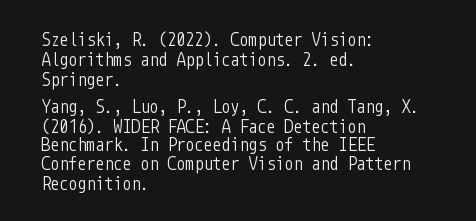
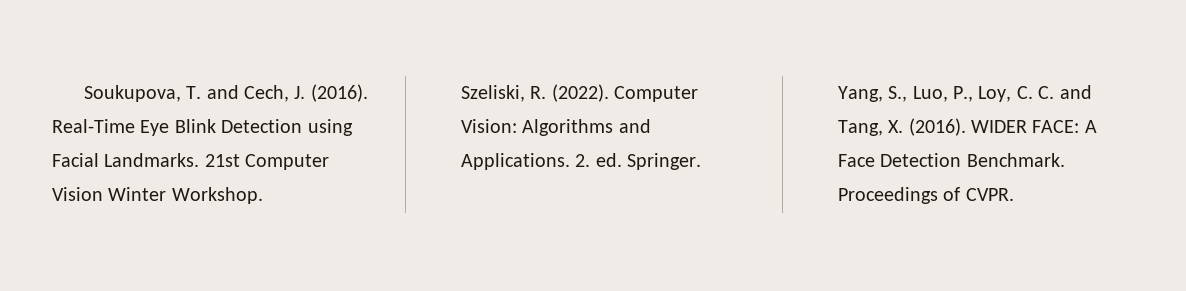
+ Soukupova, T. and Cech, J. (2016). Real-Time Eye Blink Detection using Facial Landmarks. 21st Computer Vision Winter Workshop.
- In Proceedings of the IEEE Conference on Computer Vision and Pattern Recognition.
+ Proceedings of CVPR.

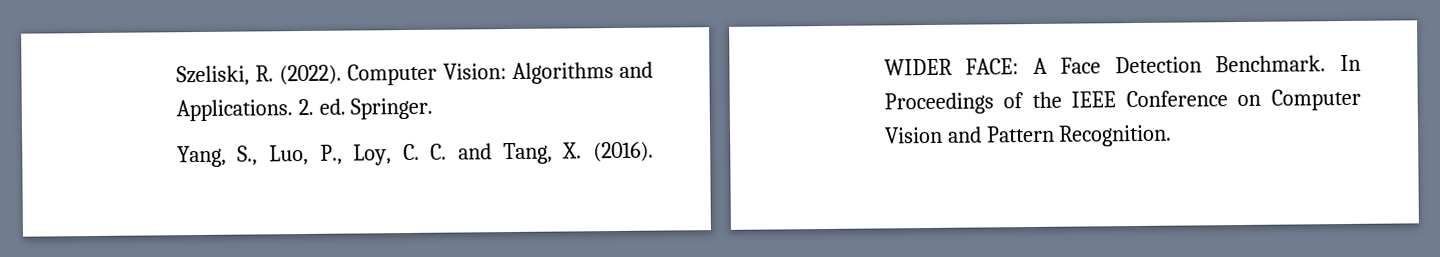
- Soukupova, T. and Cech, J. (2016). Real-Time Eye Blink Detection using Facial Landmarks. 21st Computer Vision Winter Workshop.
- Proceedings of CVPR.
+ In Proceedings of the IEEE Conference on Computer Vision and Pattern Recognition.

